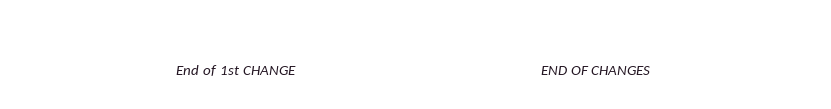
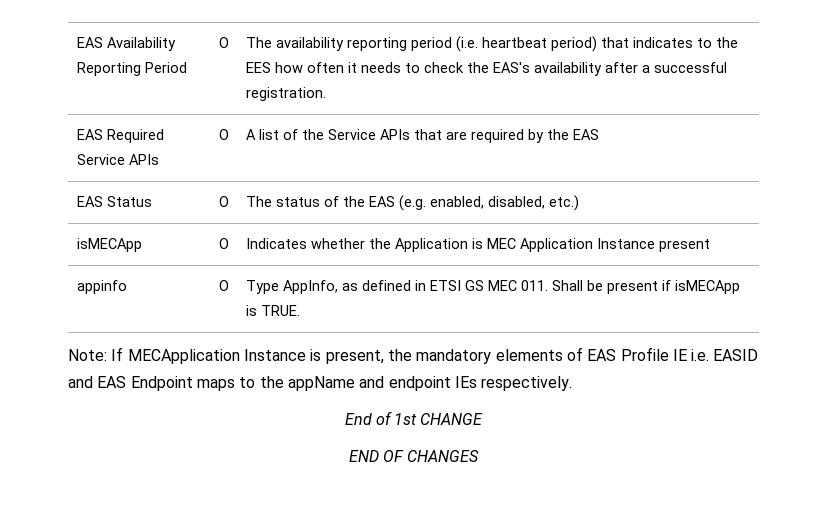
+ EAS Availability Reporting Period | O | The availability reporting period (i.e. heartbeat period) that indicates to the EES how often it needs to check the EAS's availability after a successful registration.
+ EAS Required Service APIs | O | A list of the Service APIs that are required by the EAS
+ EAS Status | O | The status of the EAS (e.g. enabled, disabled, etc.)
+ isMECApp | O | Indicates whether the Application is MEC Application Instance present
+ appinfo | O | Type AppInfo, as defined in ETSI GS MEC 011. Shall be present if isMECApp is TRUE.
+ Note: If MECApplication Instance is present, the mandatory elements of EAS Profile IE i.e. EASID and EAS Endpoint maps to the appName and endpoint IEs respectively.

